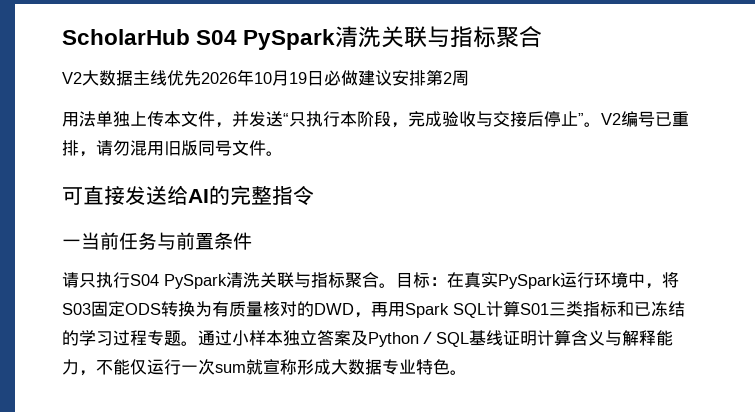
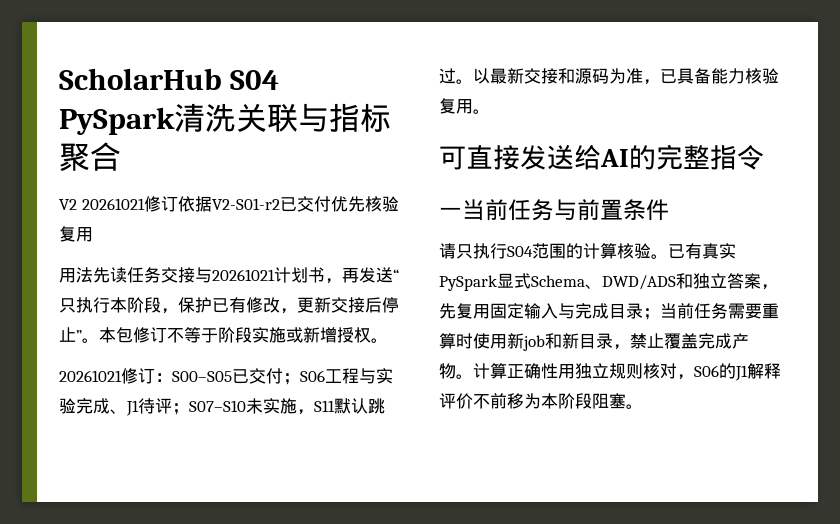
- V2大数据主线优先2026年10月19日必做建议安排第2周
- 用法单独上传本文件，并发送“只执行本阶段，完成验收与交接后停止”。V2编号已重排，请勿混用旧版同号文件。
+ V2 20261021修订依据V2-S01-r2已交付优先核验复用
+ 用法先读任务交接与20261021计划书，再发送“只执行本阶段，保护已有修改，更新交接后停止”。本包修订不等于阶段实施或新增授权。
+ 20261021修订：S00–S05已交付；S06工程与实验完成、J1待评；S07–S10未实施，S11默认跳过。以最新交接和源码为准，已具备能力核验复用。
- 请只执行S04 PySpark清洗关联与指标聚合。目标：在真实PySpark运行环境中，将S03固定ODS转换为有质量核对的DWD，再用Spark SQL计算S01三类指标和已冻结的学习过程专题。通过小样本独立答案及Python／SQL基线证明计算含义与解释能力，不能仅运行一次sum就宣称形成大数据专业特色。
+ 请只执行S04范围的计算核验。已有真实PySpark显式Schema、DWD/ADS和独立答案，先复用固定输入与完成目录；当前任务需要重算时使用新job和新目录，禁止覆盖完成产物。计算正确性用独立规则核对，S06的J1解释评价不前移为本阶段阻塞。

